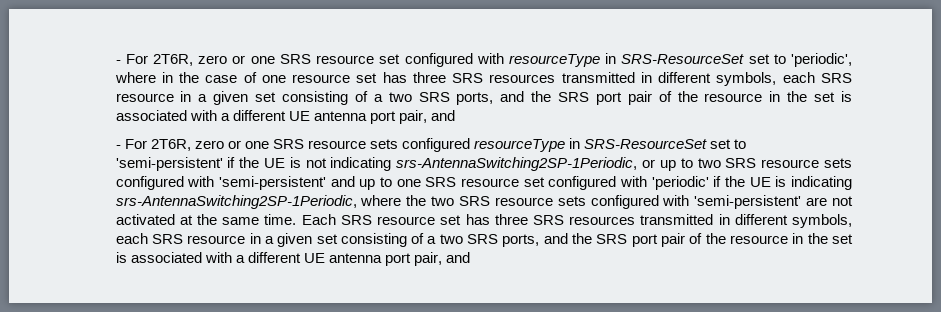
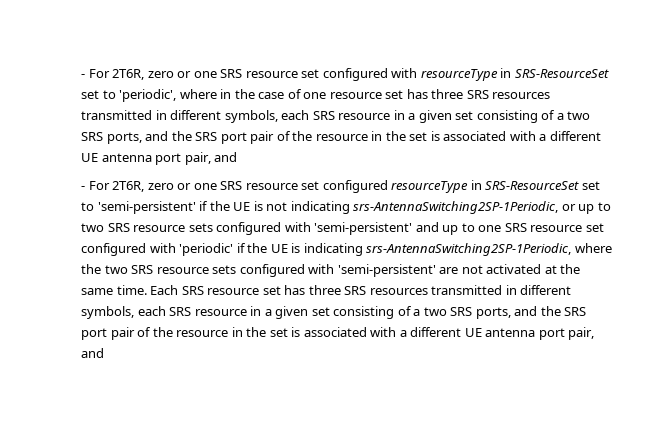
- - For 2T6R, zero or one SRS resource sets configured resourceType in SRS-ResourceSet set to 'semi-persistent' if the UE is not indicating srs-AntennaSwitching2SP-1Periodic, or up to two SRS resource sets configured with 'semi-persistent' and up to one SRS resource set configured with 'periodic' if the UE is indicating srs-AntennaSwitching2SP-1Periodic, where the two SRS resource sets configured with 'semi-persistent' are not activated at the same time.
+ - For 2T6R, zero or one SRS resource set configured resourceType in SRS-ResourceSet set to 'semi-persistent' if the UE is not indicating srs-AntennaSwitching2SP-1Periodic, or up to two SRS resource sets configured with 'semi-persistent' and up to one SRS resource set configured with 'periodic' if the UE is indicating srs-AntennaSwitching2SP-1Periodic, where the two SRS resource sets configured with 'semi-persistent' are not activated at the same time.

